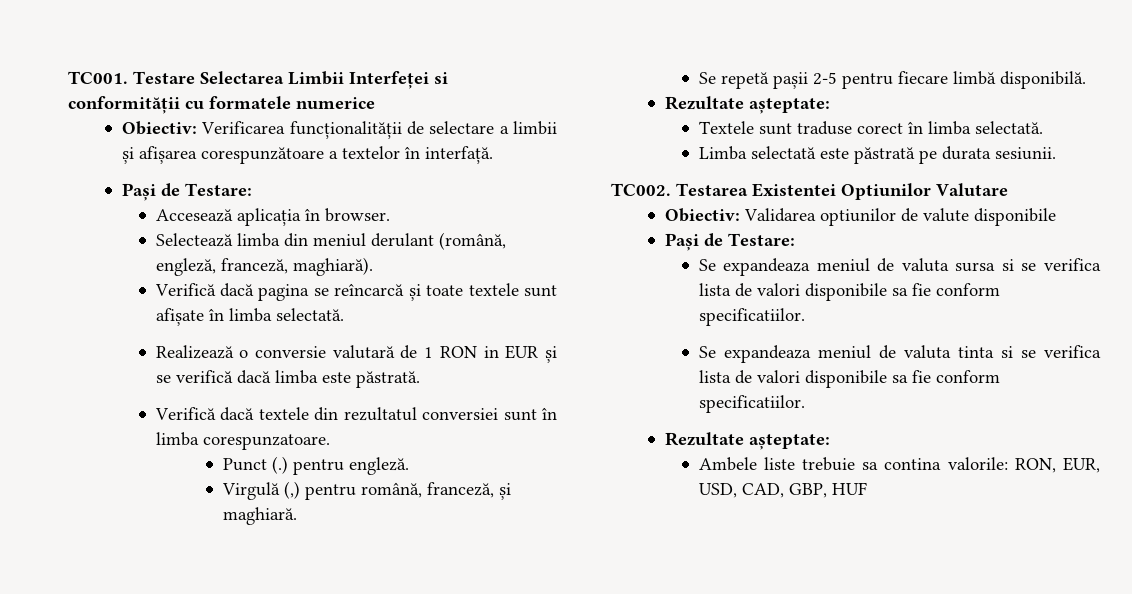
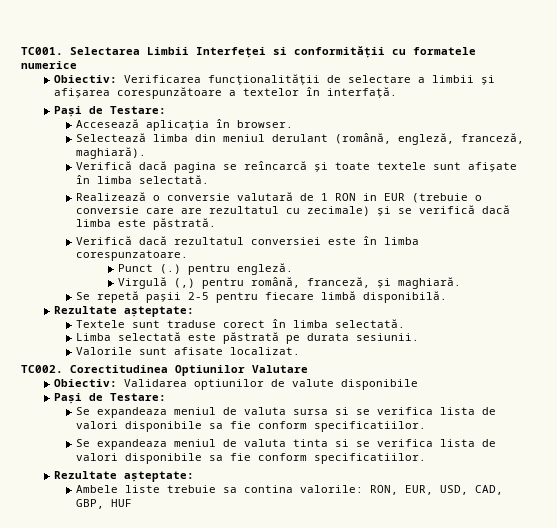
- Testare Selectarea Limbii Interfeței si conformității cu formatele numerice
+ Selectarea Limbii Interfeței si conformității cu formatele numerice
- Realizează o conversie valutară de 1 RON in EUR și se verifică dacă limba este păstrată.
+ Realizează o conversie valutară de 1 RON in EUR (trebuie o conversie care are rezultatul cu zecimale) și se verifică dacă limba este păstrată.
- Verifică dacă textele din rezultatul conversiei sunt în limba corespunzatoare.
+ Verifică dacă rezultatul conversiei este în limba corespunzatoare.
+ Valorile sunt afisate localizat.
- Testarea Existentei Optiunilor Valutare
+ Corectitudinea Optiunilor Valutare

